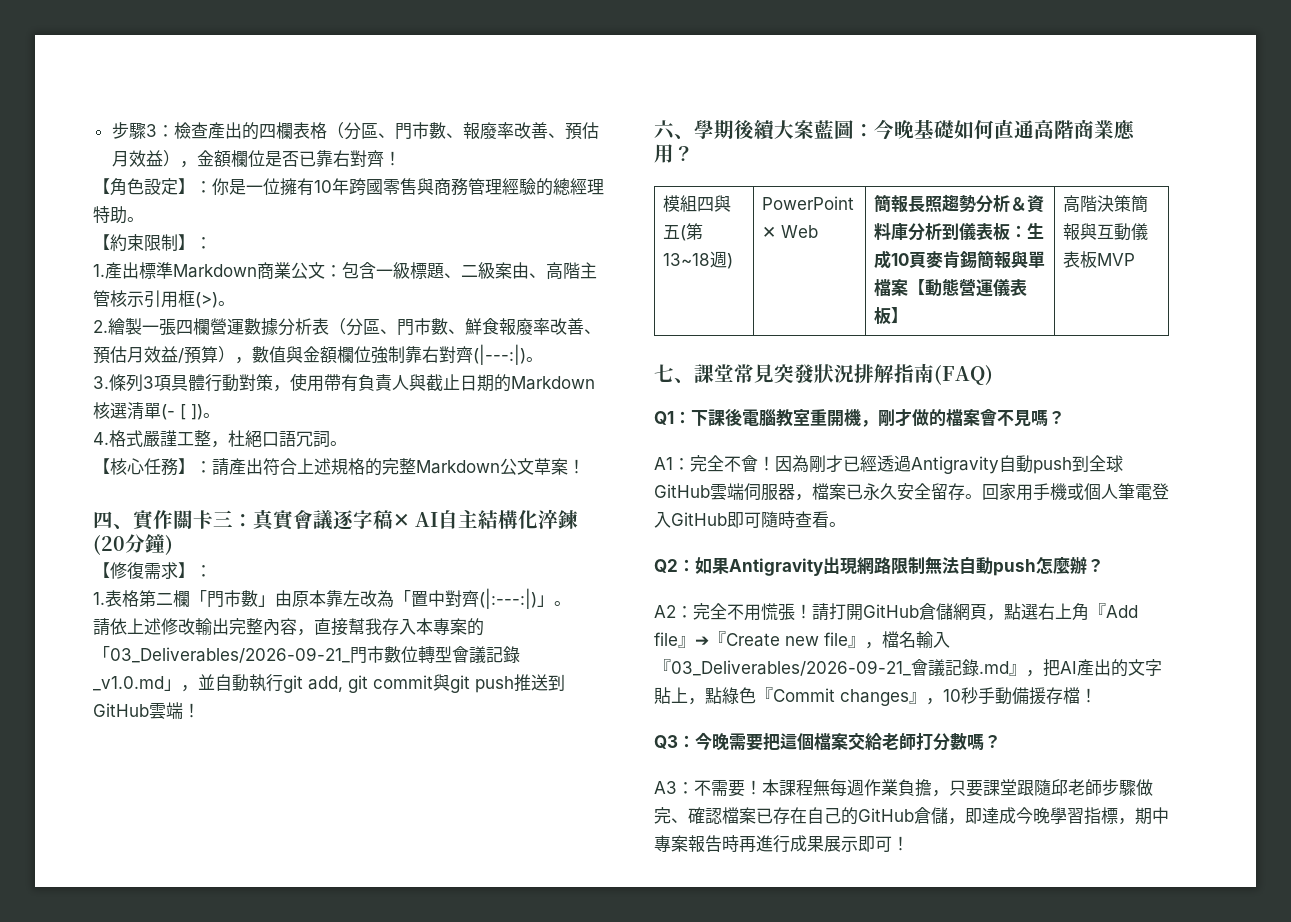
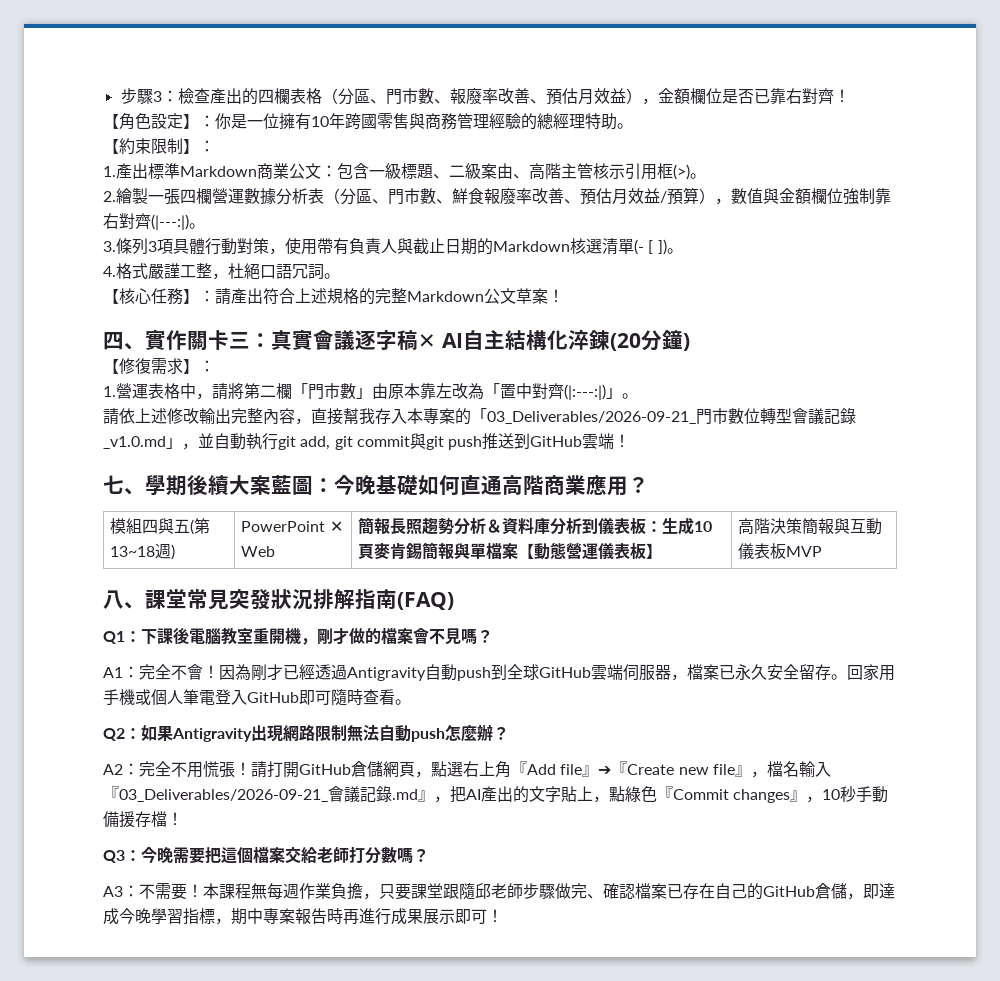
- 1.表格第二欄「門市數」由原本靠左改為「置中對齊(|:---:|)」。
+ 1.營運表格中，請將第二欄「門市數」由原本靠左改為「置中對齊(|:---:|)」。
- 六、學期後續大案藍圖：今晚基礎如何直通高階商業應用？
+ 七、學期後續大案藍圖：今晚基礎如何直通高階商業應用？
- 七、課堂常見突發狀況排解指南(FAQ)
+ 八、課堂常見突發狀況排解指南(FAQ)

